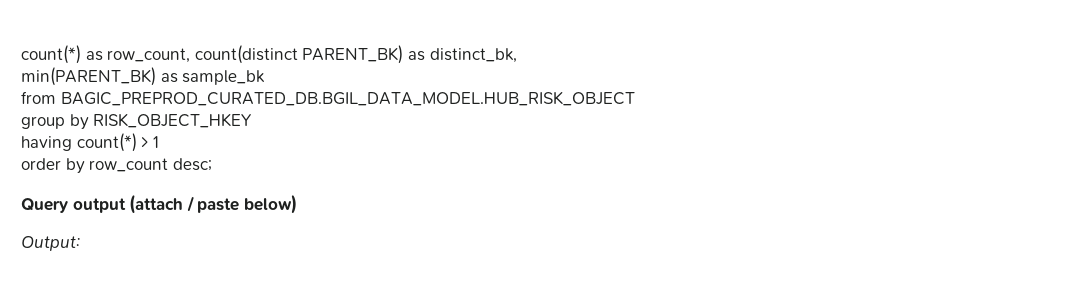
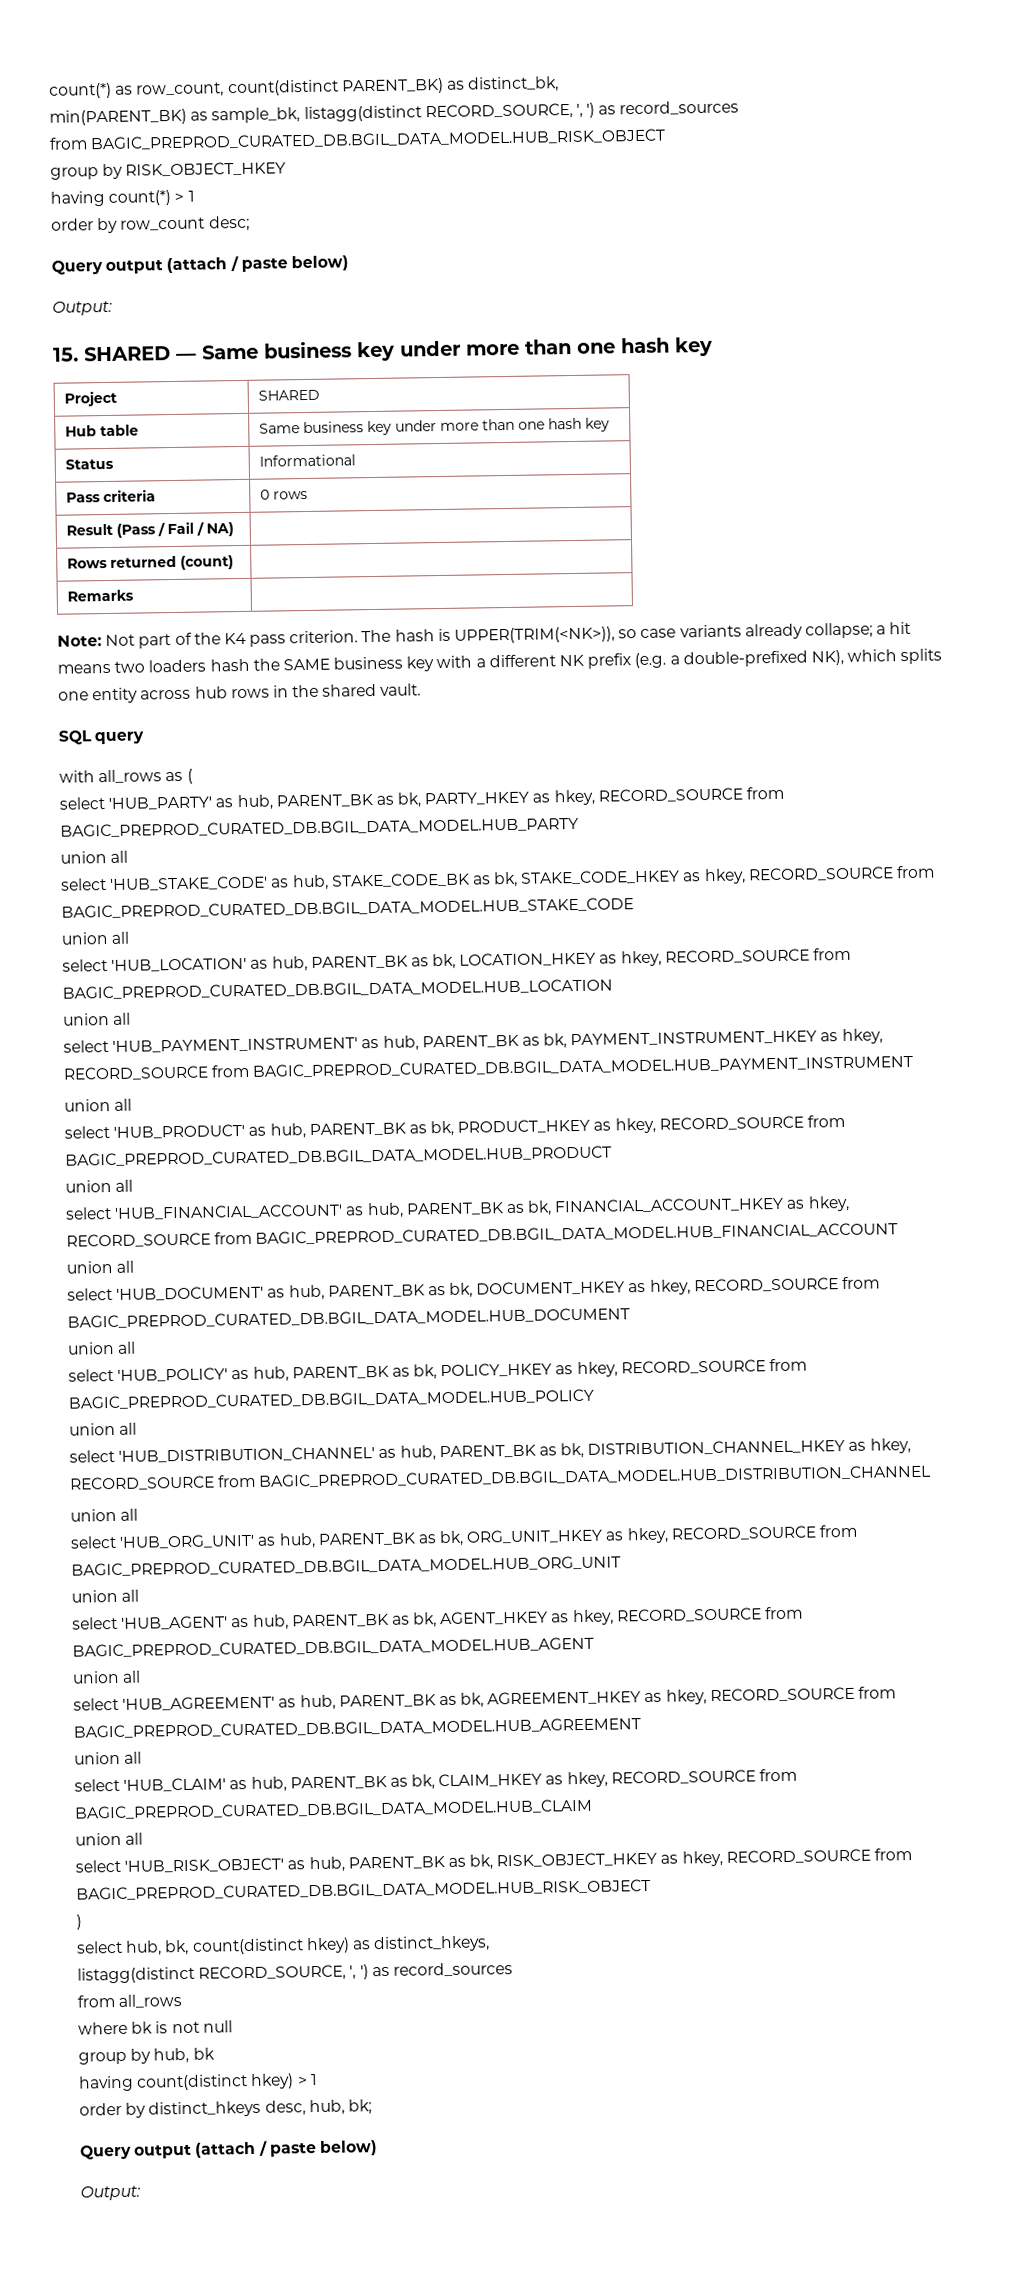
- min(PARENT_BK) as sample_bk
+ min(PARENT_BK) as sample_bk, listagg(distinct RECORD_SOURCE, ', ') as record_sources
+ 15. SHARED — Same business key under more than one hash key
+ Project | SHARED
+ Hub table | Same business key under more than one hash key
+ Status | Informational
+ Pass criteria | 0 rows
+ Result (Pass / Fail / NA) |
+ Rows returned (count) |
+ Remarks |
+ Note: Not part of the K4 pass criterion. The hash is UPPER(TRIM(<NK>)), so case variants already collapse; a hit means two loaders hash the SAME business key with a different NK prefix (e.g. a double-prefixed NK), which splits one entity across hub rows in the shared vault.
+ SQL query
+ with all_rows as (
+ select 'HUB_PARTY' as hub, PARENT_BK as bk, PARTY_HKEY as hkey, RECORD_SOURCE from BAGIC_PREPROD_CURATED_DB.BGIL_DATA_MODEL.HUB_PARTY
+ union all
+ select 'HUB_STAKE_CODE' as hub, STAKE_CODE_BK as bk, STAKE_CODE_HKEY as hkey, RECORD_SOURCE from BAGIC_PREPROD_CURATED_DB.BGIL_DATA_MODEL.HUB_STAKE_CODE
+ union all
+ select 'HUB_LOCATION' as hub, PARENT_BK as bk, LOCATION_HKEY as hkey, RECORD_SOURCE from BAGIC_PREPROD_CURATED_DB.BGIL_DATA_MODEL.HUB_LOCATION
+ union all
+ select 'HUB_PAYMENT_INSTRUMENT' as hub, PARENT_BK as bk, PAYMENT_INSTRUMENT_HKEY as hkey, RECORD_SOURCE from BAGIC_PREPROD_CURATED_DB.BGIL_DATA_MODEL.HUB_PAYMENT_INSTRUMENT
+ union all
+ select 'HUB_PRODUCT' as hub, PARENT_BK as bk, PRODUCT_HKEY as hkey, RECORD_SOURCE from BAGIC_PREPROD_CURATED_DB.BGIL_DATA_MODEL.HUB_PRODUCT
+ union all
+ select 'HUB_FINANCIAL_ACCOUNT' as hub, PARENT_BK as bk, FINANCIAL_ACCOUNT_HKEY as hkey, RECORD_SOURCE from BAGIC_PREPROD_CURATED_DB.BGIL_DATA_MODEL.HUB_FINANCIAL_ACCOUNT
+ union all
+ select 'HUB_DOCUMENT' as hub, PARENT_BK as bk, DOCUMENT_HKEY as hkey, RECORD_SOURCE from BAGIC_PREPROD_CURATED_DB.BGIL_DATA_MODEL.HUB_DOCUMENT
+ union all
+ select 'HUB_POLICY' as hub, PARENT_BK as bk, POLICY_HKEY as hkey, RECORD_SOURCE from BAGIC_PREPROD_CURATED_DB.BGIL_DATA_MODEL.HUB_POLICY
+ union all
+ select 'HUB_DISTRIBUTION_CHANNEL' as hub, PARENT_BK as bk, DISTRIBUTION_CHANNEL_HKEY as hkey, RECORD_SOURCE from BAGIC_PREPROD_CURATED_DB.BGIL_DATA_MODEL.HUB_DISTRIBUTION_CHANNEL
+ union all
+ select 'HUB_ORG_UNIT' as hub, PARENT_BK as bk, ORG_UNIT_HKEY as hkey, RECORD_SOURCE from BAGIC_PREPROD_CURATED_DB.BGIL_DATA_MODEL.HUB_ORG_UNIT
+ union all
+ select 'HUB_AGENT' as hub, PARENT_BK as bk, AGENT_HKEY as hkey, RECORD_SOURCE from BAGIC_PREPROD_CURATED_DB.BGIL_DATA_MODEL.HUB_AGENT
+ union all
+ select 'HUB_AGREEMENT' as hub, PARENT_BK as bk, AGREEMENT_HKEY as hkey, RECORD_SOURCE from BAGIC_PREPROD_CURATED_DB.BGIL_DATA_MODEL.HUB_AGREEMENT
+ union all
+ select 'HUB_CLAIM' as hub, PARENT_BK as bk, CLAIM_HKEY as hkey, RECORD_SOURCE from BAGIC_PREPROD_CURATED_DB.BGIL_DATA_MODEL.HUB_CLAIM
+ union all
+ select 'HUB_RISK_OBJECT' as hub, PARENT_BK as bk, RISK_OBJECT_HKEY as hkey, RECORD_SOURCE from BAGIC_PREPROD_CURATED_DB.BGIL_DATA_MODEL.HUB_RISK_OBJECT
+ )
+ select hub, bk, count(distinct hkey) as distinct_hkeys,
+ listagg(distinct RECORD_SOURCE, ', ') as record_sources
+ from all_rows
+ where bk is not null
+ group by hub, bk
+ having count(distinct hkey) > 1
+ order by distinct_hkeys desc, hub, bk;
+ Query output (attach / paste below)
+ Output:

